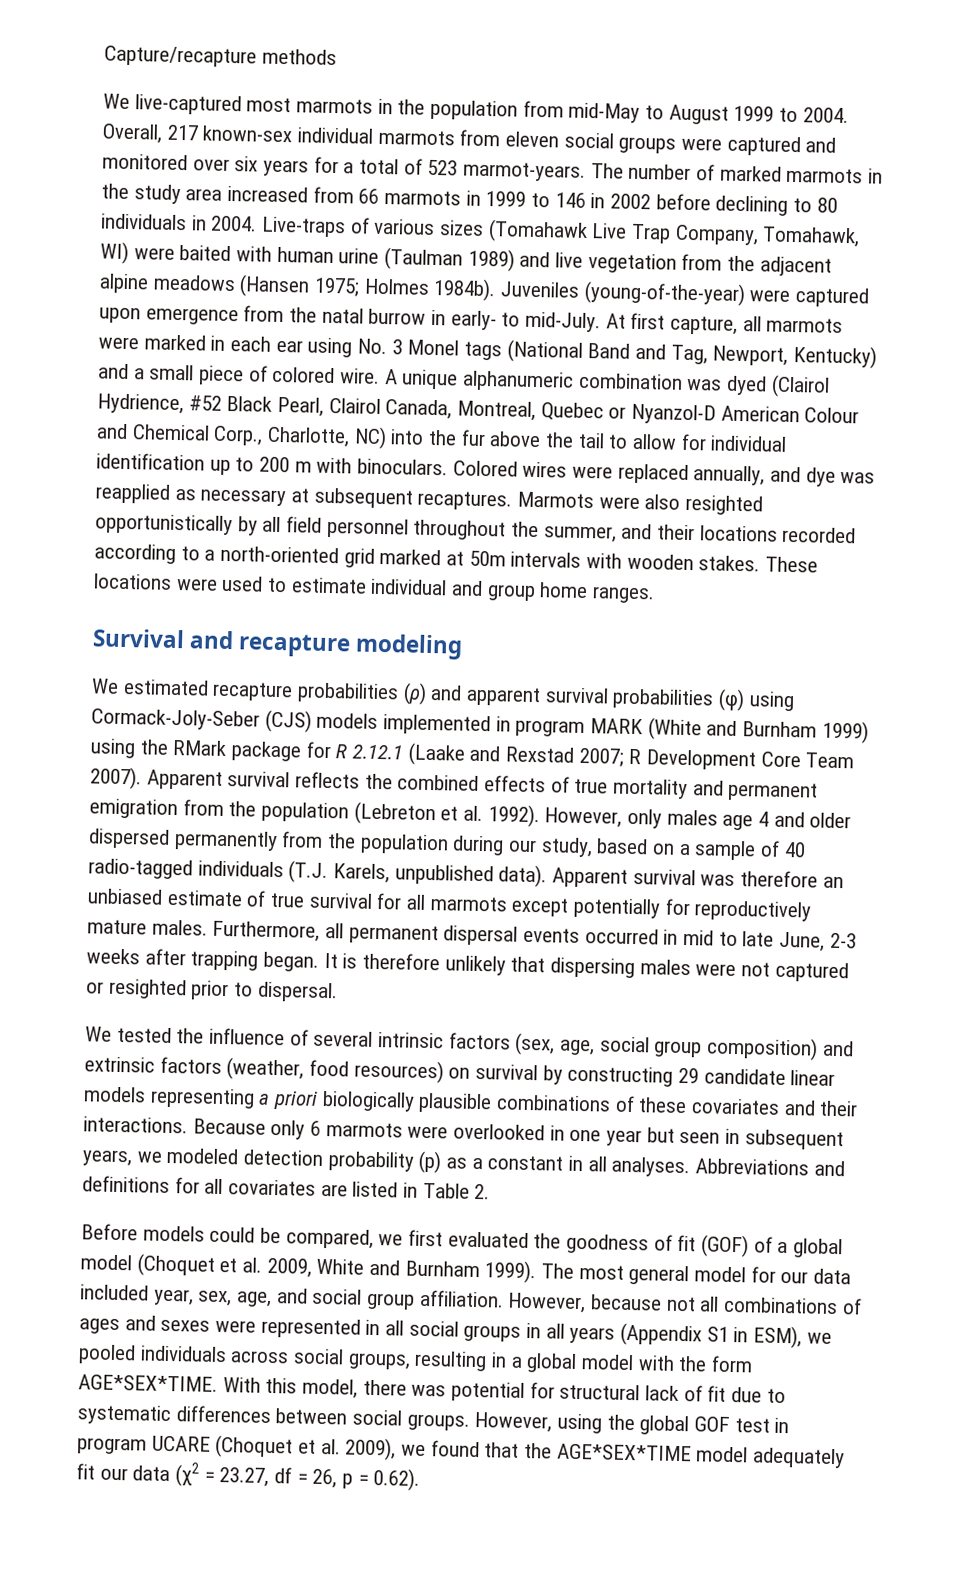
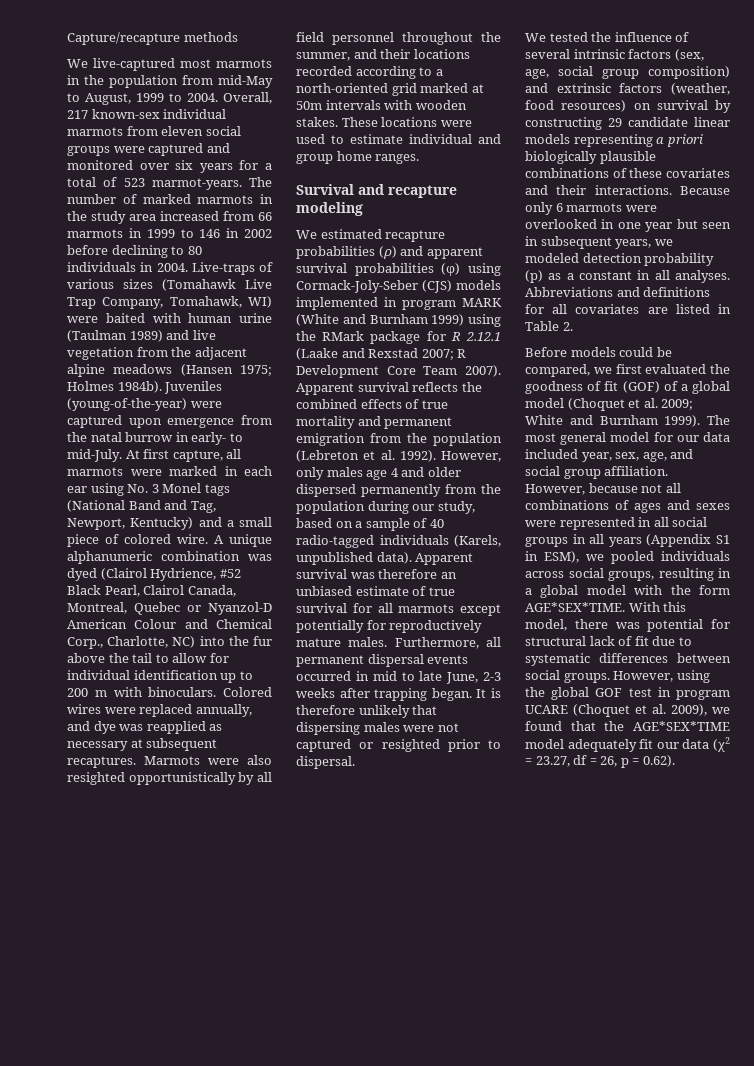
- We live-captured most marmots in the population from mid-May to August 1999 to 2004.
+ We live-captured most marmots in the population from mid-May to August, 1999 to 2004.
- However, only males age 4 and older dispersed permanently from the population during our study, based on a sample of 40 radio-tagged individuals (T.J. Karels, unpublished data).
+ However, only males age 4 and older dispersed permanently from the population during our study, based on a sample of 40 radio-tagged individuals (Karels, unpublished data).
- Before models could be compared, we first evaluated the goodness of fit (GOF) of a global model (Choquet et al. 2009, White and Burnham 1999).
+ Before models could be compared, we first evaluated the goodness of fit (GOF) of a global model (Choquet et al. 2009; White and Burnham 1999).

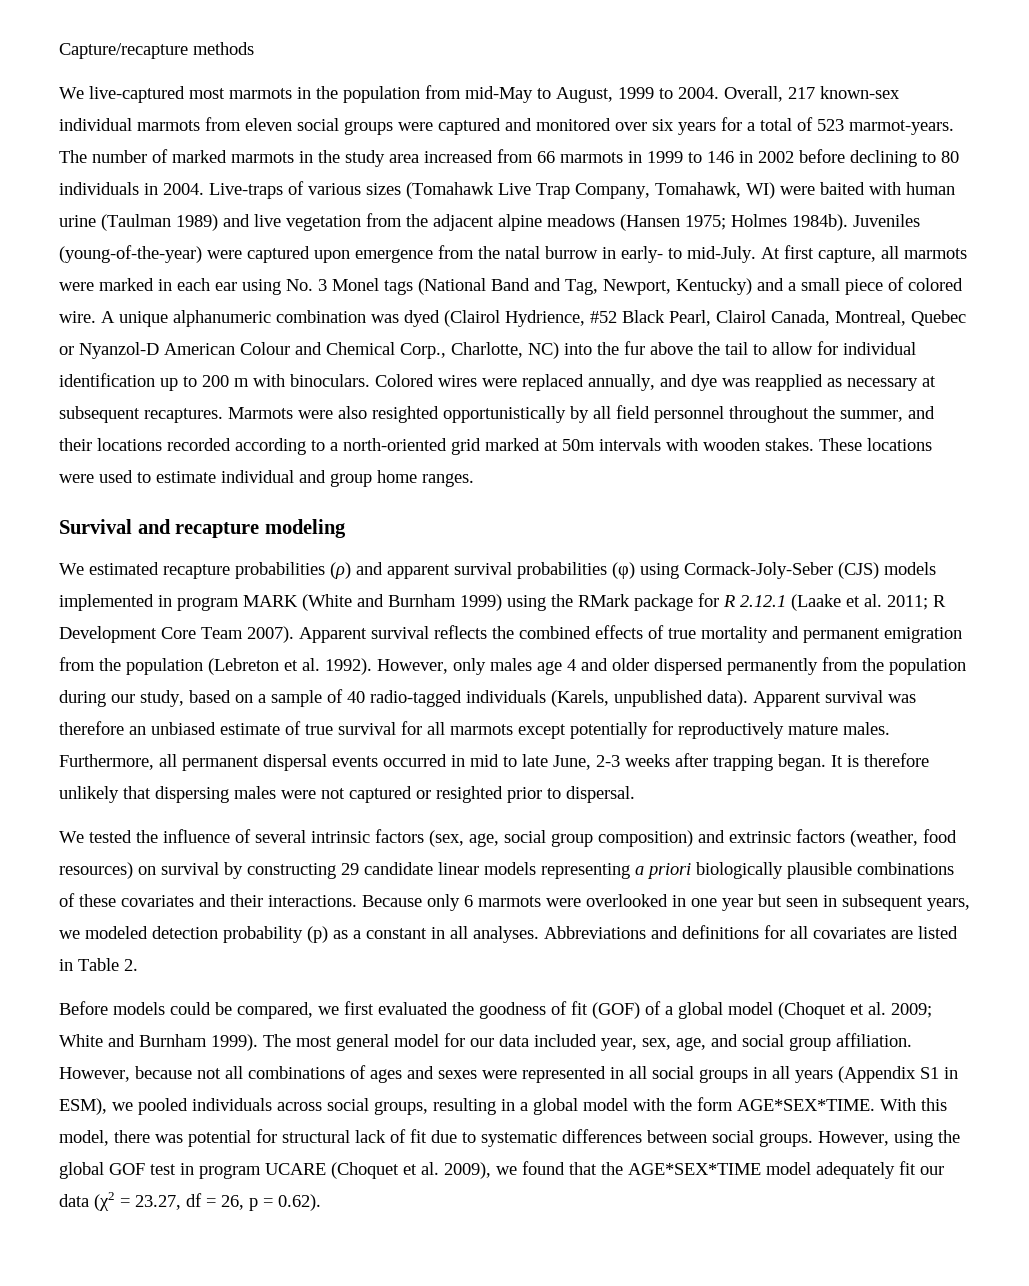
- We estimated recapture probabilities (ρ) and apparent survival probabilities (φ) using Cormack-Joly-Seber (CJS) models implemented in program MARK (White and Burnham 1999) using the RMark package for R 2.12.1 (Laake and Rexstad 2007; R Development Core Team 2007).
+ We estimated recapture probabilities (ρ) and apparent survival probabilities (φ) using Cormack-Joly-Seber (CJS) models implemented in program MARK (White and Burnham 1999) using the RMark package for R 2.12.1 (Laake et al. 2011; R Development Core Team 2007).

